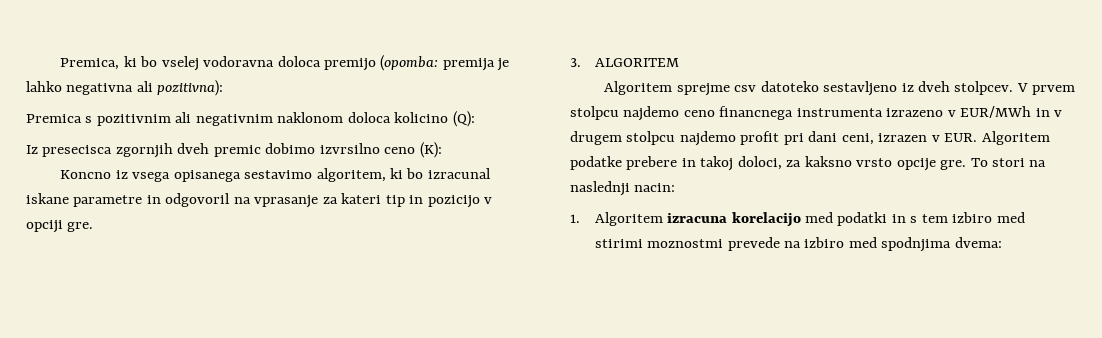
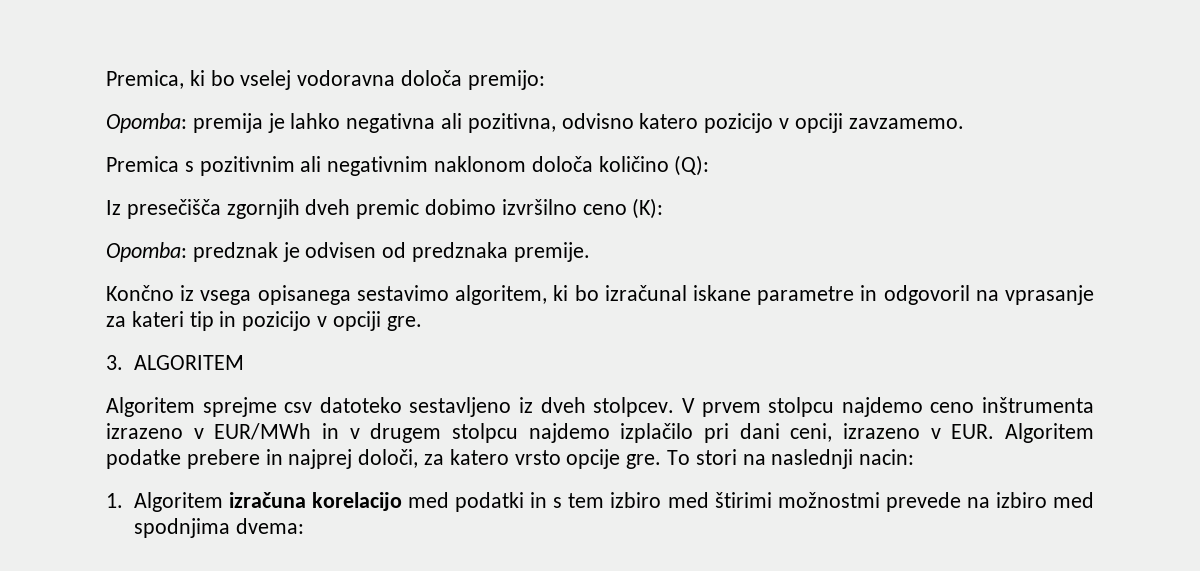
- Premica, ki bo vselej vodoravna doloca premijo (opomba: premija je lahko negativna ali pozitivna):
+ Premica, ki bo vselej vodoravna določa premijo:
+ Opomba: premija je lahko negativna ali pozitivna, odvisno katero pozicijo v opciji zavzamemo.
- Premica s pozitivnim ali negativnim naklonom doloca kolicino (Q):
+ Premica s pozitivnim ali negativnim naklonom določa količino (Q):
- Iz presecisca zgornjih dveh premic dobimo izvrsilno ceno (K):
+ Iz presečišča zgornjih dveh premic dobimo izvršilno ceno (K):
- Koncno iz vsega opisanega sestavimo algoritem, ki bo izracunal iskane parametre in odgovoril na vprasanje za kateri tip in pozicijo v opciji gre.
+ Opomba: predznak je odvisen od predznaka premije.
+ Končno iz vsega opisanega sestavimo algoritem, ki bo izračunal iskane parametre in odgovoril na vprasanje za kateri tip in pozicijo v opciji gre.
- V prvem stolpcu najdemo ceno financnega instrumenta izrazeno v EUR/MWh in v drugem stolpcu najdemo profit pri dani ceni, izrazen v EUR. Algoritem podatke prebere in takoj doloci, za kaksno vrsto opcije gre.
+ V prvem stolpcu najdemo ceno inštrumenta izrazeno v EUR/MWh in v drugem stolpcu najdemo izplačilo pri dani ceni, izrazeno v EUR. Algoritem podatke prebere in najprej določi, za katero vrsto opcije gre.
- 1. Algoritem izracuna korelacijo med podatki in s tem izbiro med stirimi moznostmi prevede na izbiro med spodnjima dvema:
+ 1. Algoritem izračuna korelacijo med podatki in s tem izbiro med štirimi možnostmi prevede na izbiro med spodnjima dvema:

